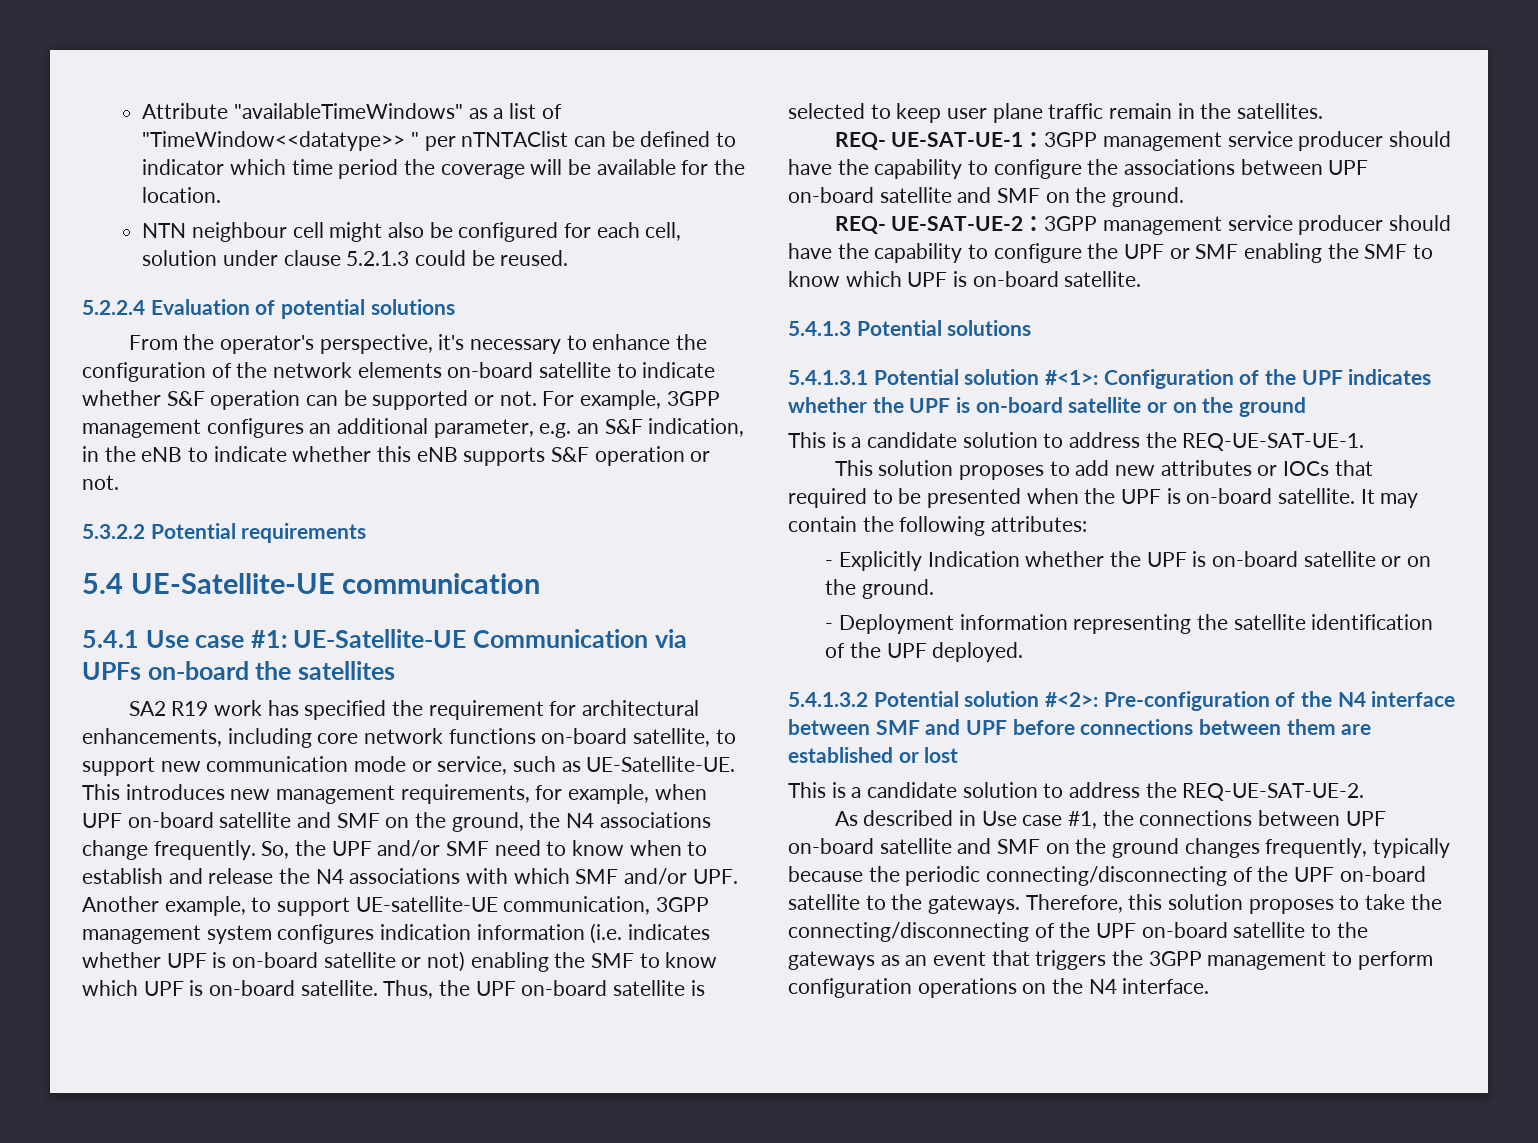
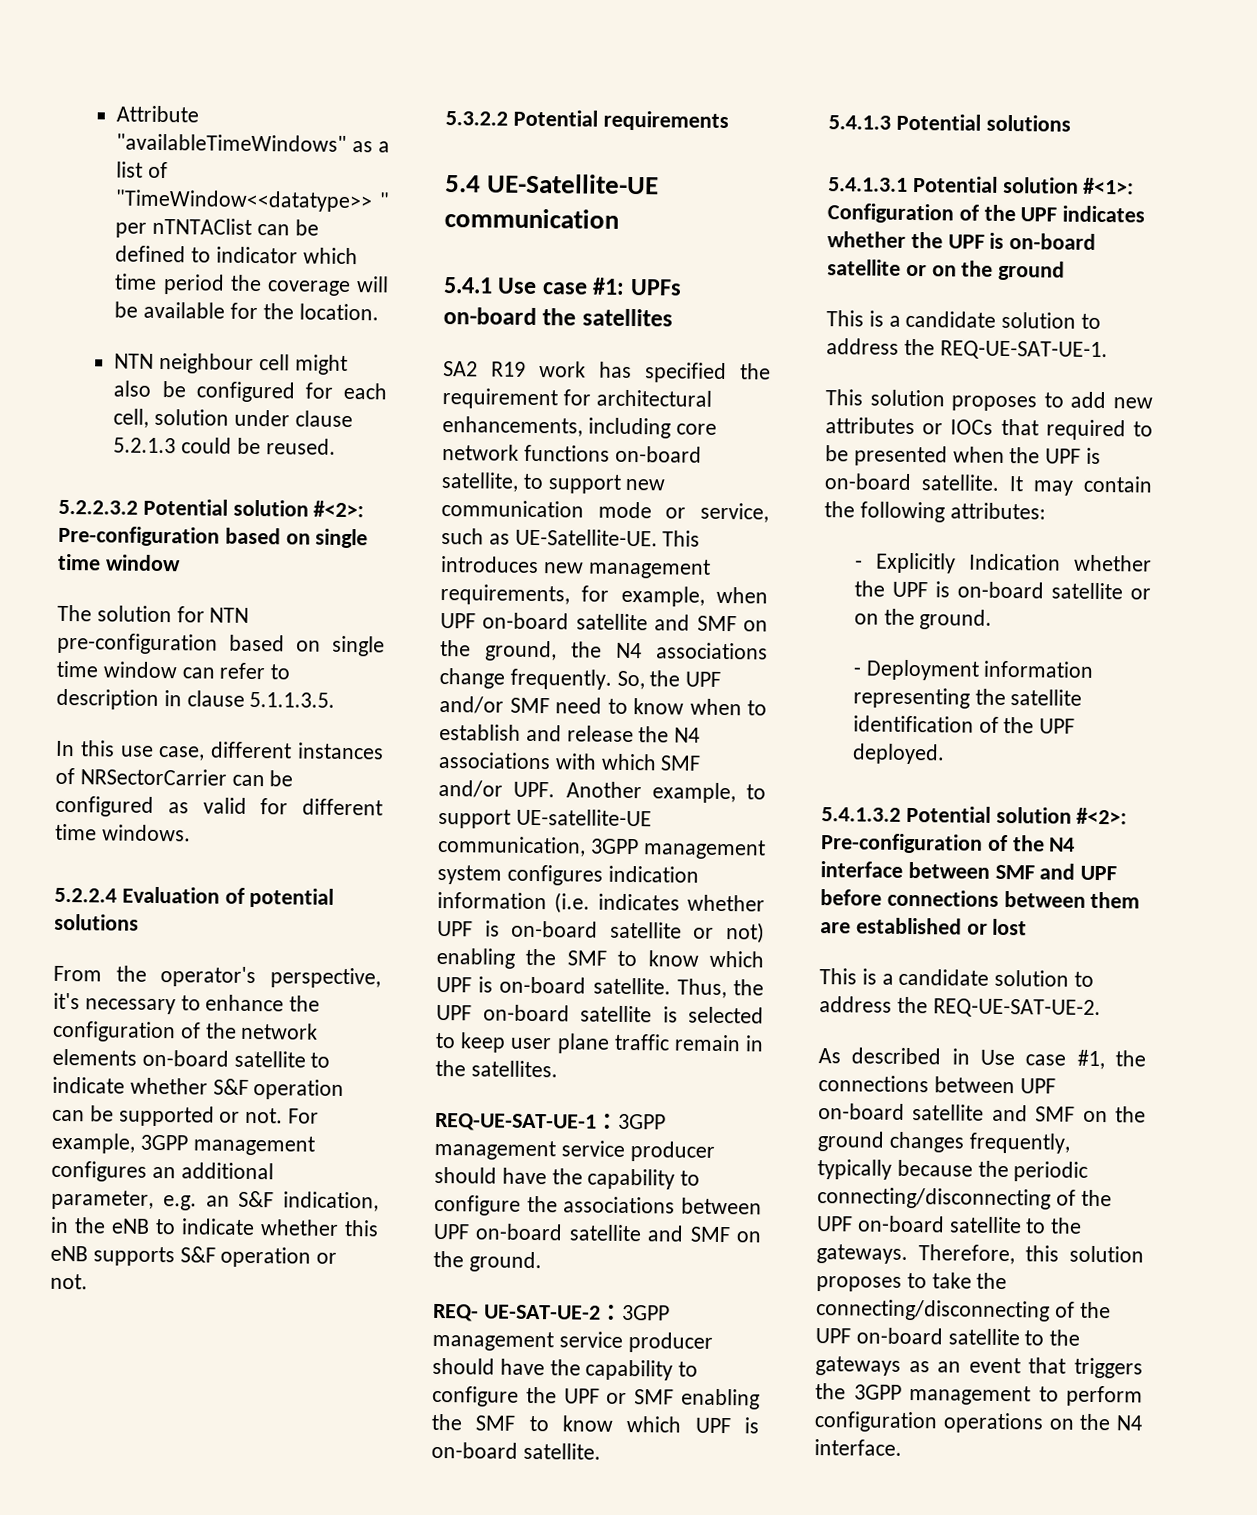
+ 5.2.2.3.2 Potential solution #<2>: Pre-configuration based on single time window
+ The solution for NTN pre-configuration based on single time window can refer to description in clause 5.1.1.3.5.
+ In this use case, different instances of NRSectorCarrier can be configured as valid for different time windows.
- 5.4.1 Use case #1: UE-Satellite-UE Communication via UPFs on-board the satellites
+ 5.4.1 Use case #1: UPFs on-board the satellites
- REQ- UE-SAT-UE-1：3GPP management service producer should have the capability to configure the associations between UPF on-board satellite and SMF on the ground.
+ REQ-UE-SAT-UE-1：3GPP management service producer should have the capability to configure the associations between UPF on-board satellite and SMF on the ground.

